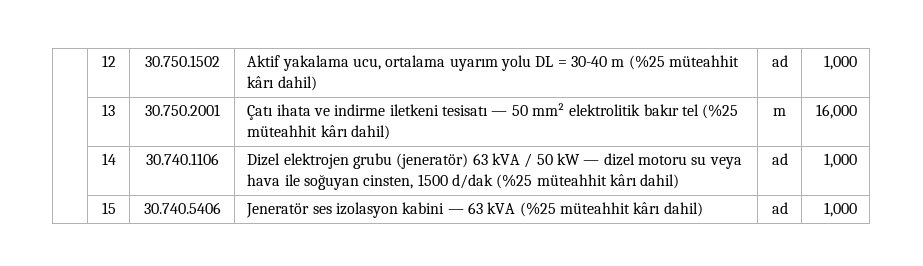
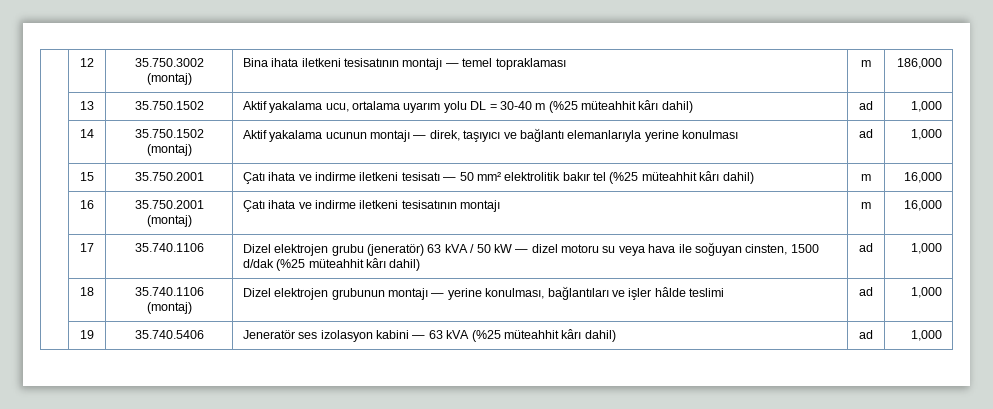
- | 12 | 30.750.1502 | Aktif yakalama ucu, ortalama uyarım yolu DL = 30-40 m (%25 müteahhit kârı dahil) | ad | 1,000
+ | 12 | 35.750.3002 (montaj) | Bina ihata iletkeni tesisatının montajı — temel topraklaması | m | 186,000
+ | 13 | 35.750.1502 | Aktif yakalama ucu, ortalama uyarım yolu DL = 30-40 m (%25 müteahhit kârı dahil) | ad | 1,000
- | 13 | 30.750.2001 | Çatı ihata ve indirme iletkeni tesisatı — 50 mm² elektrolitik bakır tel (%25 müteahhit kârı dahil) | m | 16,000
+ | 14 | 35.750.1502 (montaj) | Aktif yakalama ucunun montajı — direk, taşıyıcı ve bağlantı elemanlarıyla yerine konulması | ad | 1,000
+ | 15 | 35.750.2001 | Çatı ihata ve indirme iletkeni tesisatı — 50 mm² elektrolitik bakır tel (%25 müteahhit kârı dahil) | m | 16,000
- | 14 | 30.740.1106 | Dizel elektrojen grubu (jeneratör) 63 kVA / 50 kW — dizel motoru su veya hava ile soğuyan cinsten, 1500 d/dak (%25 müteahhit kârı dahil) | ad | 1,000
+ | 16 | 35.750.2001 (montaj) | Çatı ihata ve indirme iletkeni tesisatının montajı | m | 16,000
+ | 17 | 35.740.1106 | Dizel elektrojen grubu (jeneratör) 63 kVA / 50 kW — dizel motoru su veya hava ile soğuyan cinsten, 1500 d/dak (%25 müteahhit kârı dahil) | ad | 1,000
- | 15 | 30.740.5406 | Jeneratör ses izolasyon kabini — 63 kVA (%25 müteahhit kârı dahil) | ad | 1,000
+ | 18 | 35.740.1106 (montaj) | Dizel elektrojen grubunun montajı — yerine konulması, bağlantıları ve işler hâlde teslimi | ad | 1,000
+ | 19 | 35.740.5406 | Jeneratör ses izolasyon kabini — 63 kVA (%25 müteahhit kârı dahil) | ad | 1,000

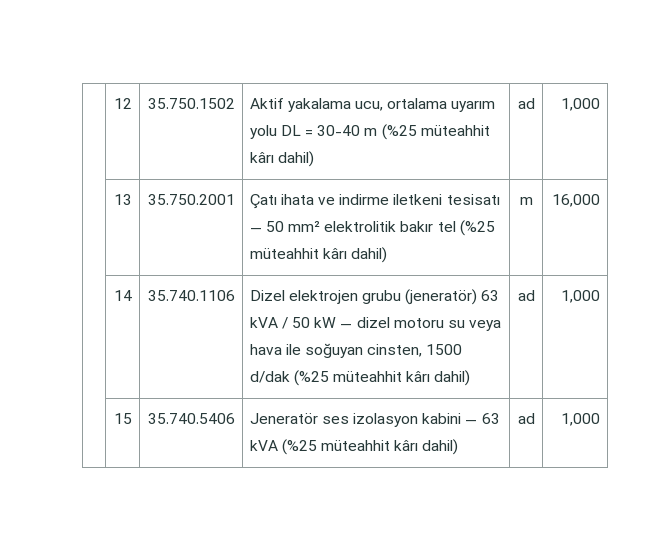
- | 12 | 35.750.3002 (montaj) | Bina ihata iletkeni tesisatının montajı — temel topraklaması | m | 186,000
- | 13 | 35.750.1502 | Aktif yakalama ucu, ortalama uyarım yolu DL = 30-40 m (%25 müteahhit kârı dahil) | ad | 1,000
+ | 12 | 35.750.1502 | Aktif yakalama ucu, ortalama uyarım yolu DL = 30-40 m (%25 müteahhit kârı dahil) | ad | 1,000
- | 14 | 35.750.1502 (montaj) | Aktif yakalama ucunun montajı — direk, taşıyıcı ve bağlantı elemanlarıyla yerine konulması | ad | 1,000
- | 15 | 35.750.2001 | Çatı ihata ve indirme iletkeni tesisatı — 50 mm² elektrolitik bakır tel (%25 müteahhit kârı dahil) | m | 16,000
+ | 13 | 35.750.2001 | Çatı ihata ve indirme iletkeni tesisatı — 50 mm² elektrolitik bakır tel (%25 müteahhit kârı dahil) | m | 16,000
- | 16 | 35.750.2001 (montaj) | Çatı ihata ve indirme iletkeni tesisatının montajı | m | 16,000
- | 17 | 35.740.1106 | Dizel elektrojen grubu (jeneratör) 63 kVA / 50 kW — dizel motoru su veya hava ile soğuyan cinsten, 1500 d/dak (%25 müteahhit kârı dahil) | ad | 1,000
+ | 14 | 35.740.1106 | Dizel elektrojen grubu (jeneratör) 63 kVA / 50 kW — dizel motoru su veya hava ile soğuyan cinsten, 1500 d/dak (%25 müteahhit kârı dahil) | ad | 1,000
- | 18 | 35.740.1106 (montaj) | Dizel elektrojen grubunun montajı — yerine konulması, bağlantıları ve işler hâlde teslimi | ad | 1,000
- | 19 | 35.740.5406 | Jeneratör ses izolasyon kabini — 63 kVA (%25 müteahhit kârı dahil) | ad | 1,000
+ | 15 | 35.740.5406 | Jeneratör ses izolasyon kabini — 63 kVA (%25 müteahhit kârı dahil) | ad | 1,000

